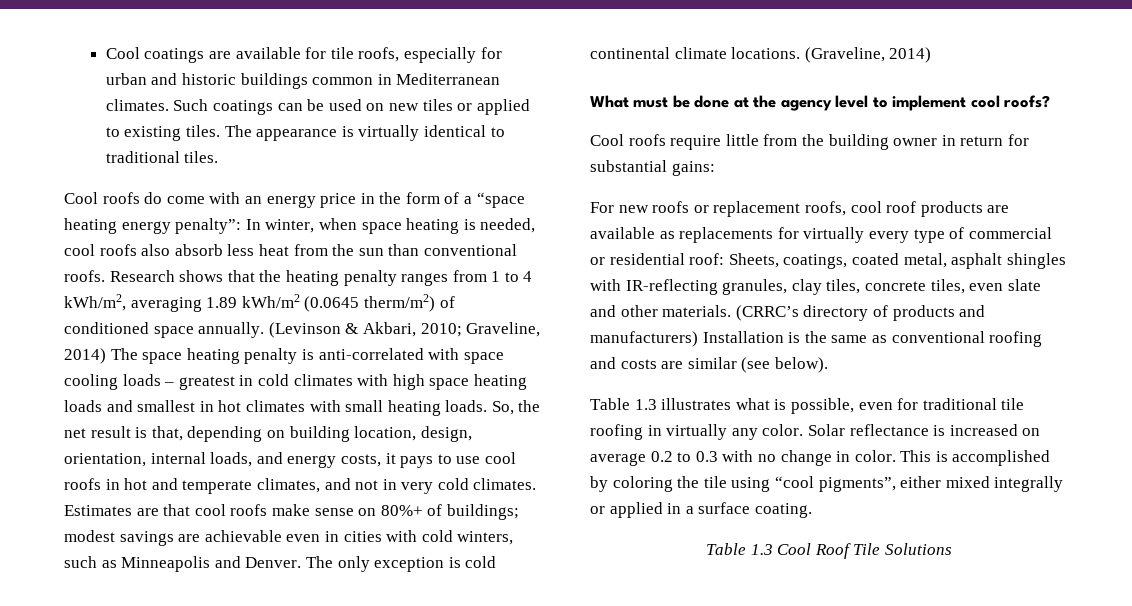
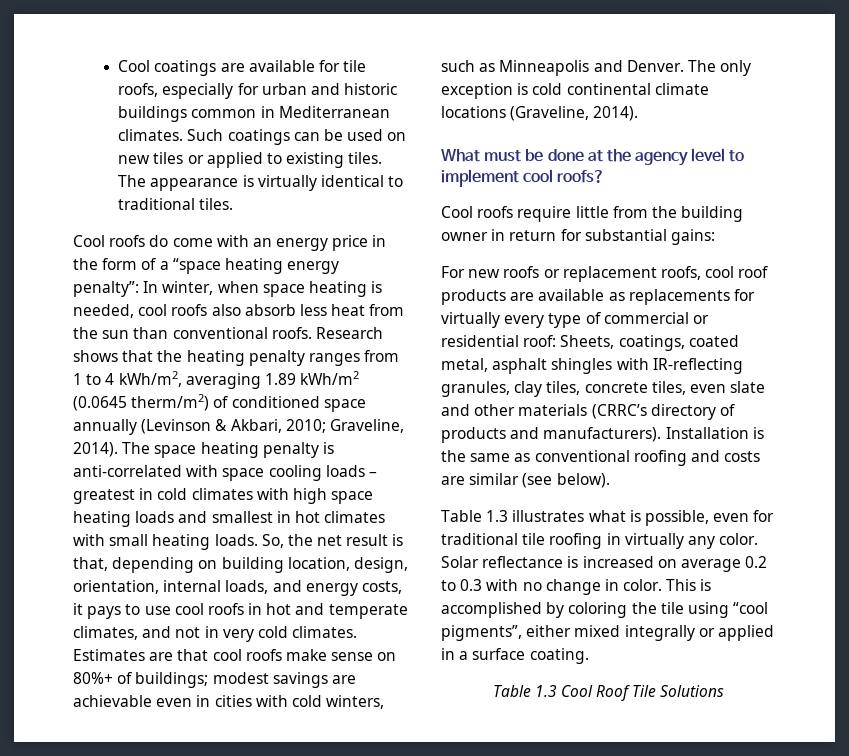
- Research shows that the heating penalty ranges from 1 to 4 kWh/m2, averaging 1.89 kWh/m2 (0.0645 therm/m2) of conditioned space annually. (Levinson & Akbari, 2010; Graveline, 2014) The space heating penalty is anti-correlated with space cooling loads – greatest in cold climates with high space heating loads and smallest in hot climates with small heating loads.
+ Research shows that the heating penalty ranges from 1 to 4 kWh/m2, averaging 1.89 kWh/m2 (0.0645 therm/m2) of conditioned space annually (Levinson & Akbari, 2010; Graveline, 2014). The space heating penalty is anti-correlated with space cooling loads – greatest in cold climates with high space heating loads and smallest in hot climates with small heating loads.
- The only exception is cold continental climate locations. (Graveline, 2014)
+ The only exception is cold continental climate locations (Graveline, 2014).
- For new roofs or replacement roofs, cool roof products are available as replacements for virtually every type of commercial or residential roof: Sheets, coatings, coated metal, asphalt shingles with IR-reflecting granules, clay tiles, concrete tiles, even slate and other materials. (CRRC’s directory of products and manufacturers) Installation is the same as conventional roofing and costs are similar (see below).
+ For new roofs or replacement roofs, cool roof products are available as replacements for virtually every type of commercial or residential roof: Sheets, coatings, coated metal, asphalt shingles with IR-reflecting granules, clay tiles, concrete tiles, even slate and other materials (CRRC’s directory of products and manufacturers). Installation is the same as conventional roofing and costs are similar (see below).

